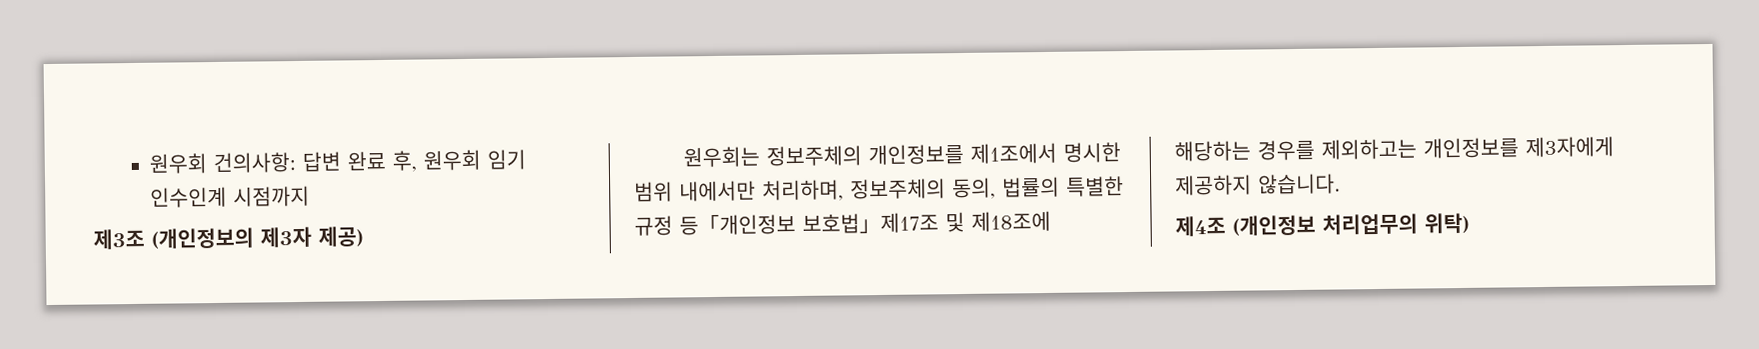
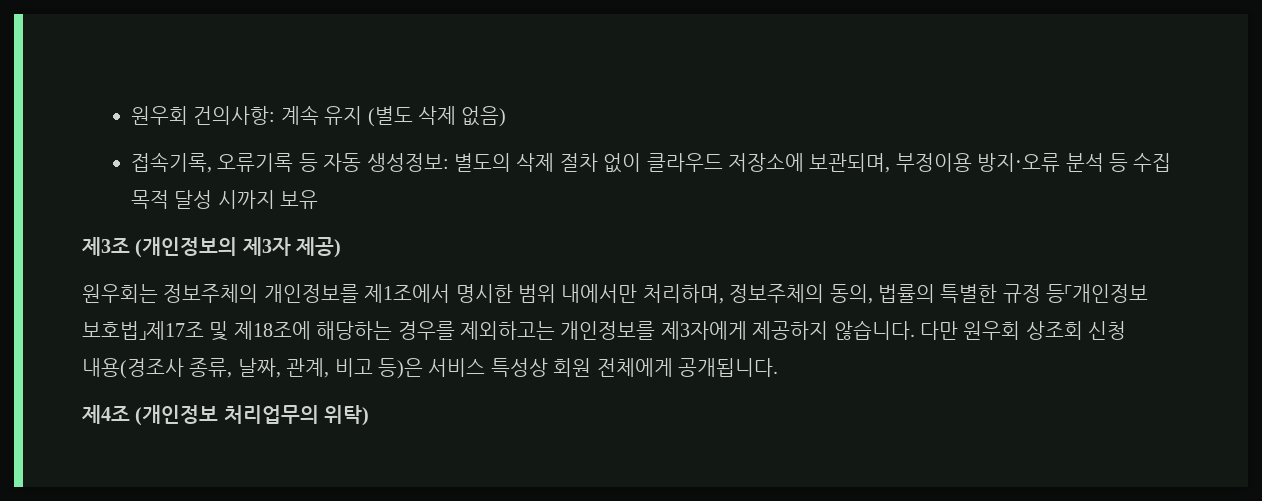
- 원우회 건의사항: 답변 완료 후, 원우회 임기 인수인계 시점까지
+ 원우회 건의사항: 계속 유지 (별도 삭제 없음)
+ 접속기록, 오류기록 등 자동 생성정보: 별도의 삭제 절차 없이 클라우드 저장소에 보관되며, 부정이용 방지·오류 분석 등 수집 목적 달성 시까지 보유
+ 다만 원우회 상조회 신청 내용(경조사 종류, 날짜, 관계, 비고 등)은 서비스 특성상 회원 전체에게 공개됩니다.

